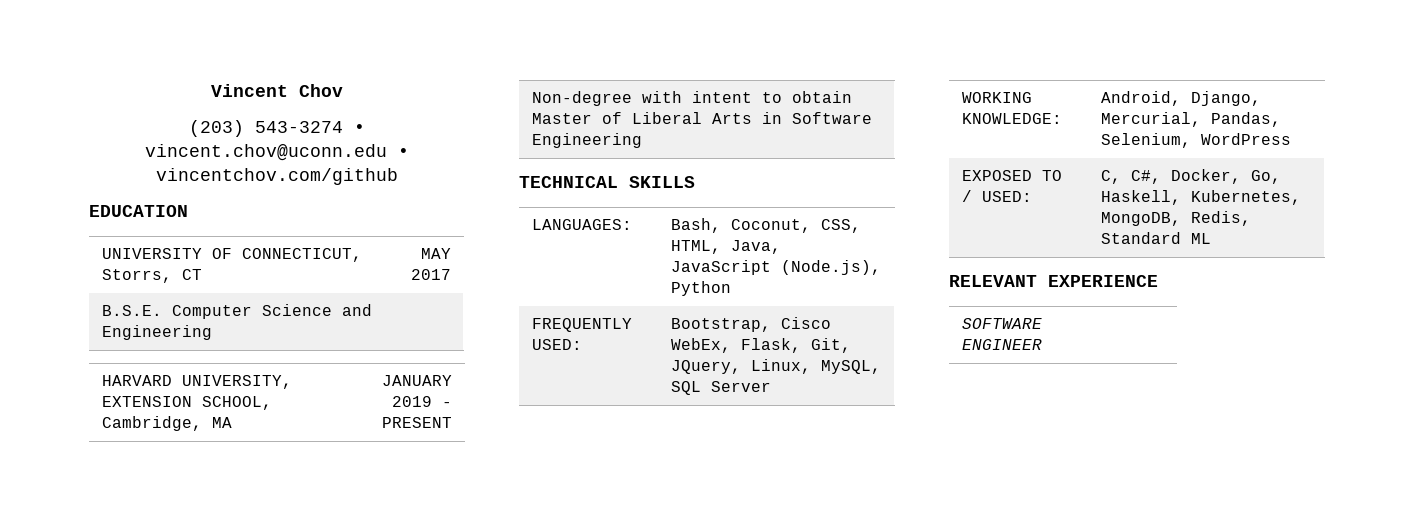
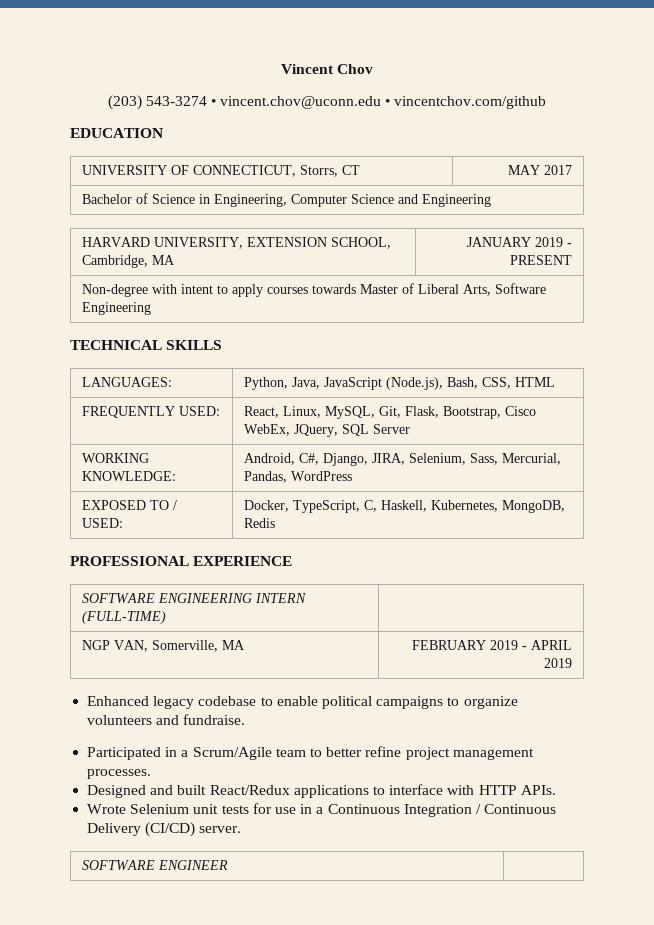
- B.S.E. Computer Science and Engineering
+ Bachelor of Science in Engineering, Computer Science and Engineering
- Non-degree with intent to obtain Master of Liberal Arts in Software Engineering
+ Non-degree with intent to apply courses towards Master of Liberal Arts, Software Engineering
- LANGUAGES: | Bash, Coconut, CSS, HTML, Java, JavaScript (Node.js), Python
- FREQUENTLY USED: | Bootstrap, Cisco WebEx, Flask, Git, JQuery, Linux, MySQL, SQL Server
+ LANGUAGES: | Python, Java, JavaScript (Node.js), Bash, CSS, HTML
+ FREQUENTLY USED: | React, Linux, MySQL, Git, Flask, Bootstrap, Cisco WebEx, JQuery, SQL Server
- WORKING KNOWLEDGE: | Android, Django, Mercurial, Pandas, Selenium, WordPress
+ WORKING KNOWLEDGE: | Android, C#, Django, JIRA, Selenium, Sass, Mercurial, Pandas, WordPress
- EXPOSED TO / USED: | C, C#, Docker, Go, Haskell, Kubernetes, MongoDB, Redis, Standard ML
- RELEVANT EXPERIENCE
+ EXPOSED TO / USED: | Docker, TypeScript, C, Haskell, Kubernetes, MongoDB, Redis
+ PROFESSIONAL EXPERIENCE
+ SOFTWARE ENGINEERING INTERN (FULL-TIME) |
+ NGP VAN, Somerville, MA | FEBRUARY 2019 - APRIL 2019
+ Enhanced legacy codebase to enable political campaigns to organize volunteers and fundraise.
+ Participated in a Scrum/Agile team to better refine project management processes.
+ Designed and built React/Redux applications to interface with HTTP APIs.
+ Wrote Selenium unit tests for use in a Continuous Integration / Continuous Delivery (CI/CD) server.

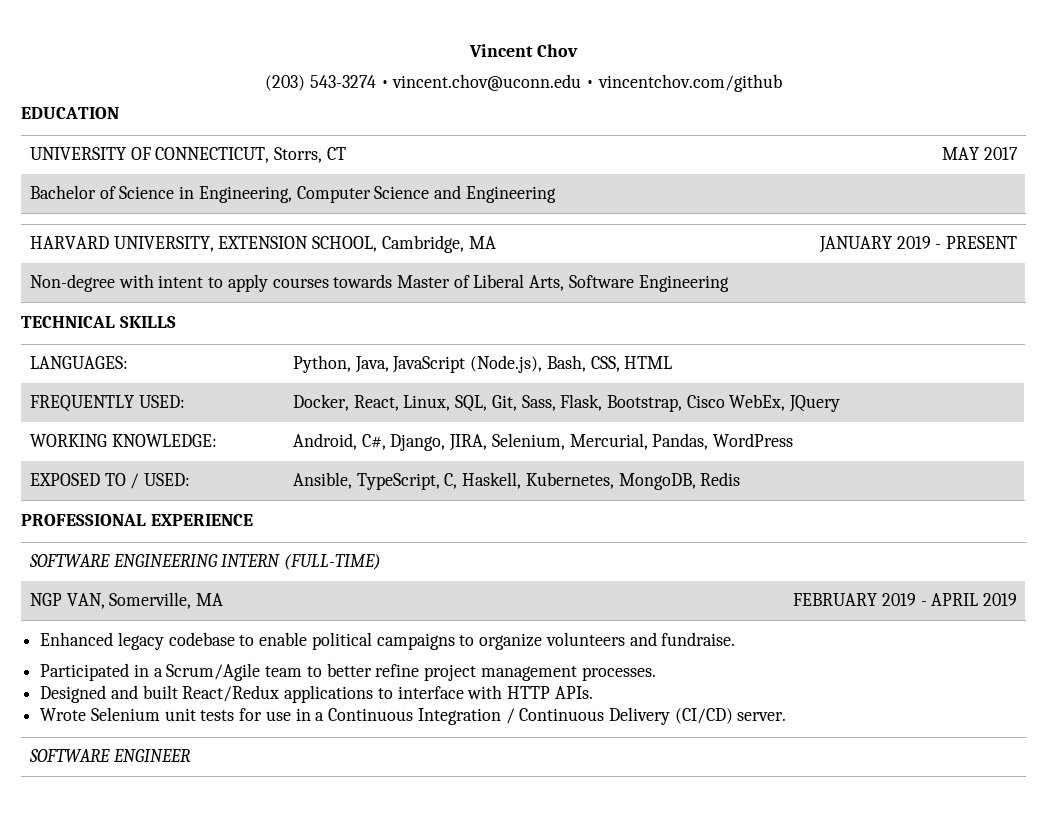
- FREQUENTLY USED: | React, Linux, MySQL, Git, Flask, Bootstrap, Cisco WebEx, JQuery, SQL Server
+ FREQUENTLY USED: | Docker, React, Linux, SQL, Git, Sass, Flask, Bootstrap, Cisco WebEx, JQuery
- WORKING KNOWLEDGE: | Android, C#, Django, JIRA, Selenium, Sass, Mercurial, Pandas, WordPress
+ WORKING KNOWLEDGE: | Android, C#, Django, JIRA, Selenium, Mercurial, Pandas, WordPress
- EXPOSED TO / USED: | Docker, TypeScript, C, Haskell, Kubernetes, MongoDB, Redis
+ EXPOSED TO / USED: | Ansible, TypeScript, C, Haskell, Kubernetes, MongoDB, Redis

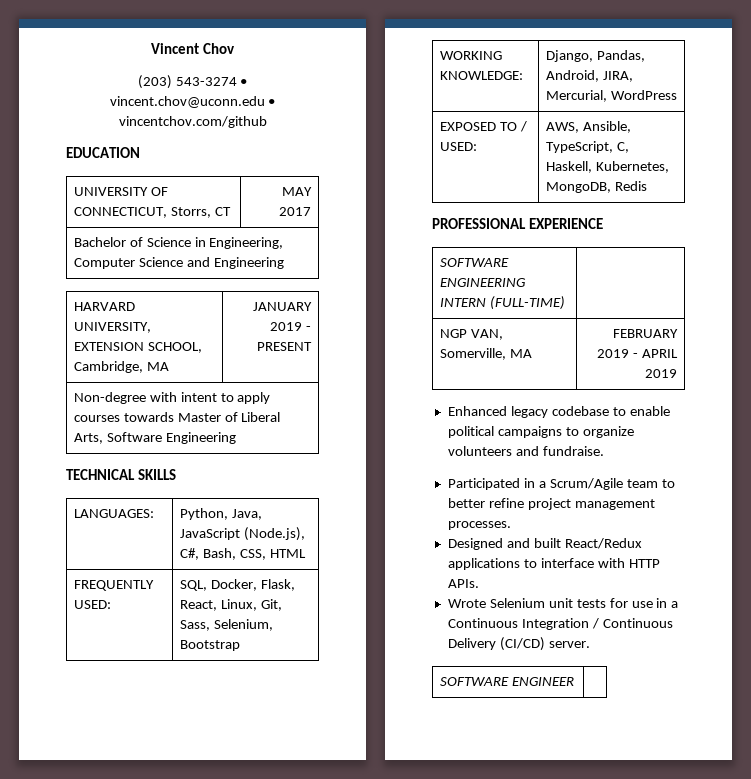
- LANGUAGES: | Python, Java, JavaScript (Node.js), Bash, CSS, HTML
+ LANGUAGES: | Python, Java, JavaScript (Node.js), C#, Bash, CSS, HTML
- FREQUENTLY USED: | Docker, React, Linux, SQL, Git, Sass, Flask, Bootstrap, Cisco WebEx, JQuery
- WORKING KNOWLEDGE: | Android, C#, Django, JIRA, Selenium, Mercurial, Pandas, WordPress
+ FREQUENTLY USED: | SQL, Docker, Flask, React, Linux, Git, Sass, Selenium, Bootstrap
+ WORKING KNOWLEDGE: | Django, Pandas, Android, JIRA, Mercurial, WordPress
- EXPOSED TO / USED: | Ansible, TypeScript, C, Haskell, Kubernetes, MongoDB, Redis
+ EXPOSED TO / USED: | AWS, Ansible, TypeScript, C, Haskell, Kubernetes, MongoDB, Redis

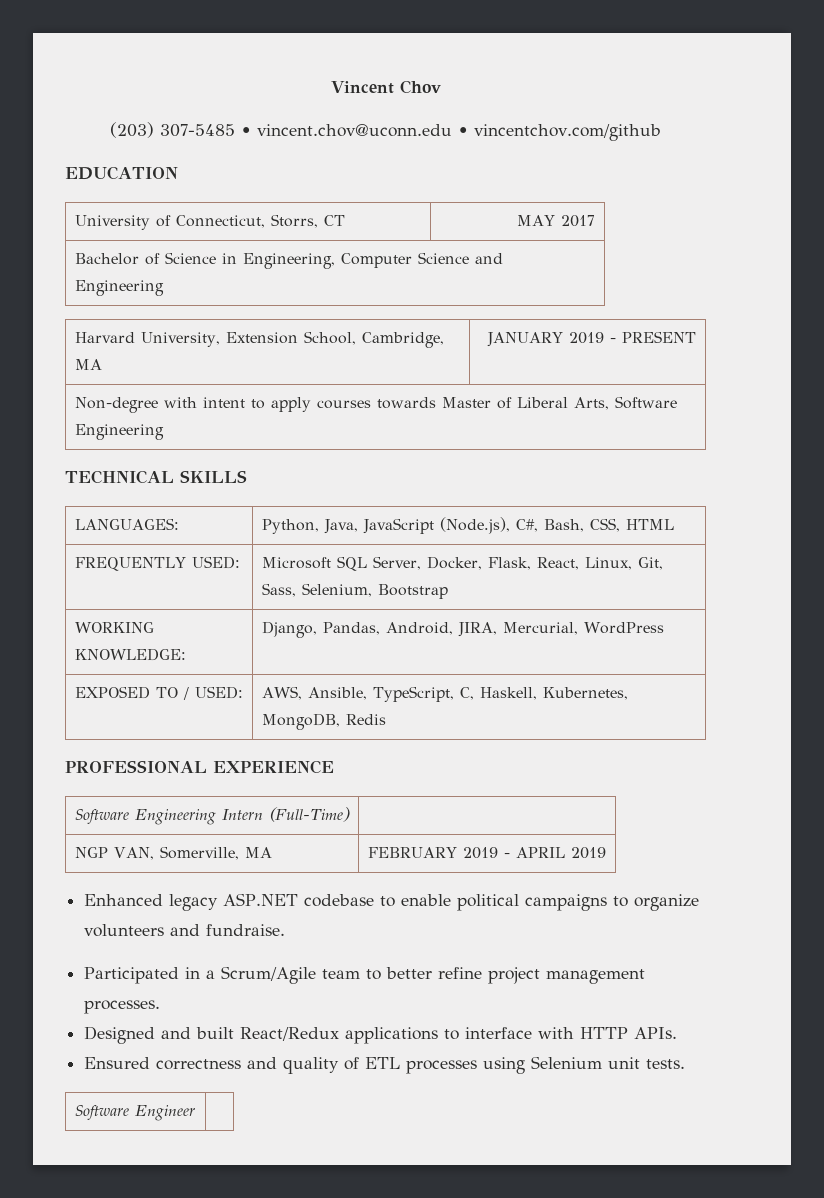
- (203) 543-3274 • vincent.chov@uconn.edu • vincentchov.com/github
+ (203) 307-5485 • vincent.chov@uconn.edu • vincentchov.com/github
- UNIVERSITY OF CONNECTICUT, Storrs, CT | MAY 2017
+ University of Connecticut, Storrs, CT | MAY 2017
- HARVARD UNIVERSITY, EXTENSION SCHOOL, Cambridge, MA | JANUARY 2019 - PRESENT
+ Harvard University, Extension School, Cambridge, MA | JANUARY 2019 - PRESENT
- FREQUENTLY USED: | SQL, Docker, Flask, React, Linux, Git, Sass, Selenium, Bootstrap
+ FREQUENTLY USED: | Microsoft SQL Server, Docker, Flask, React, Linux, Git, Sass, Selenium, Bootstrap
- SOFTWARE ENGINEERING INTERN (FULL-TIME) |
+ Software Engineering Intern (Full-Time) |
- Enhanced legacy codebase to enable political campaigns to organize volunteers and fundraise.
+ Enhanced legacy ASP.NET codebase to enable political campaigns to organize volunteers and fundraise.
- Wrote Selenium unit tests for use in a Continuous Integration / Continuous Delivery (CI/CD) server.
- SOFTWARE ENGINEER |
+ Ensured correctness and quality of ETL processes using Selenium unit tests.
+ Software Engineer |

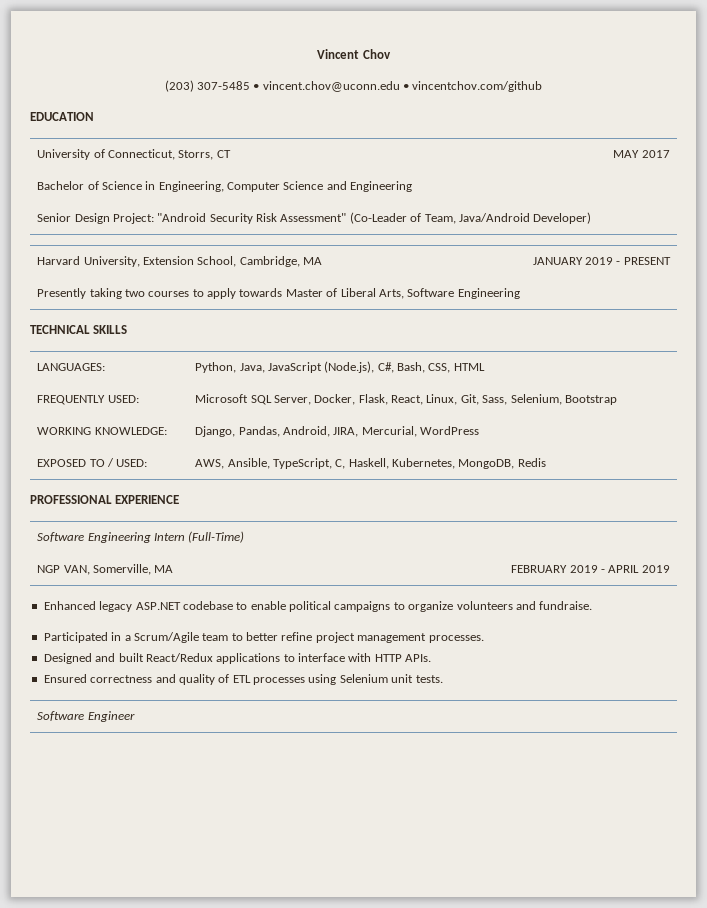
+ Senior Design Project: "Android Security Risk Assessment" (Co-Leader of Team, Java/Android Developer)
- Non-degree with intent to apply courses towards Master of Liberal Arts, Software Engineering
+ Presently taking two courses to apply towards Master of Liberal Arts, Software Engineering

